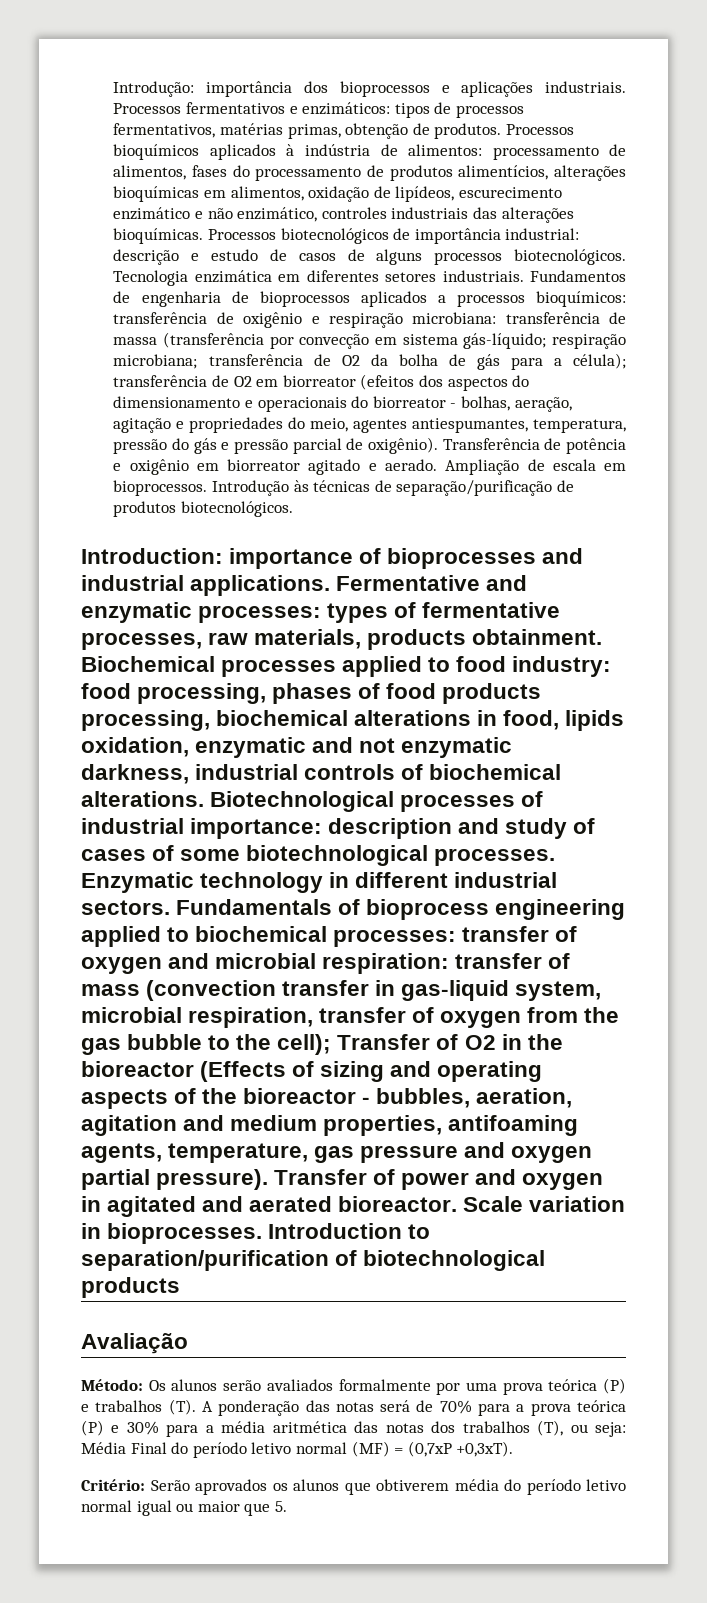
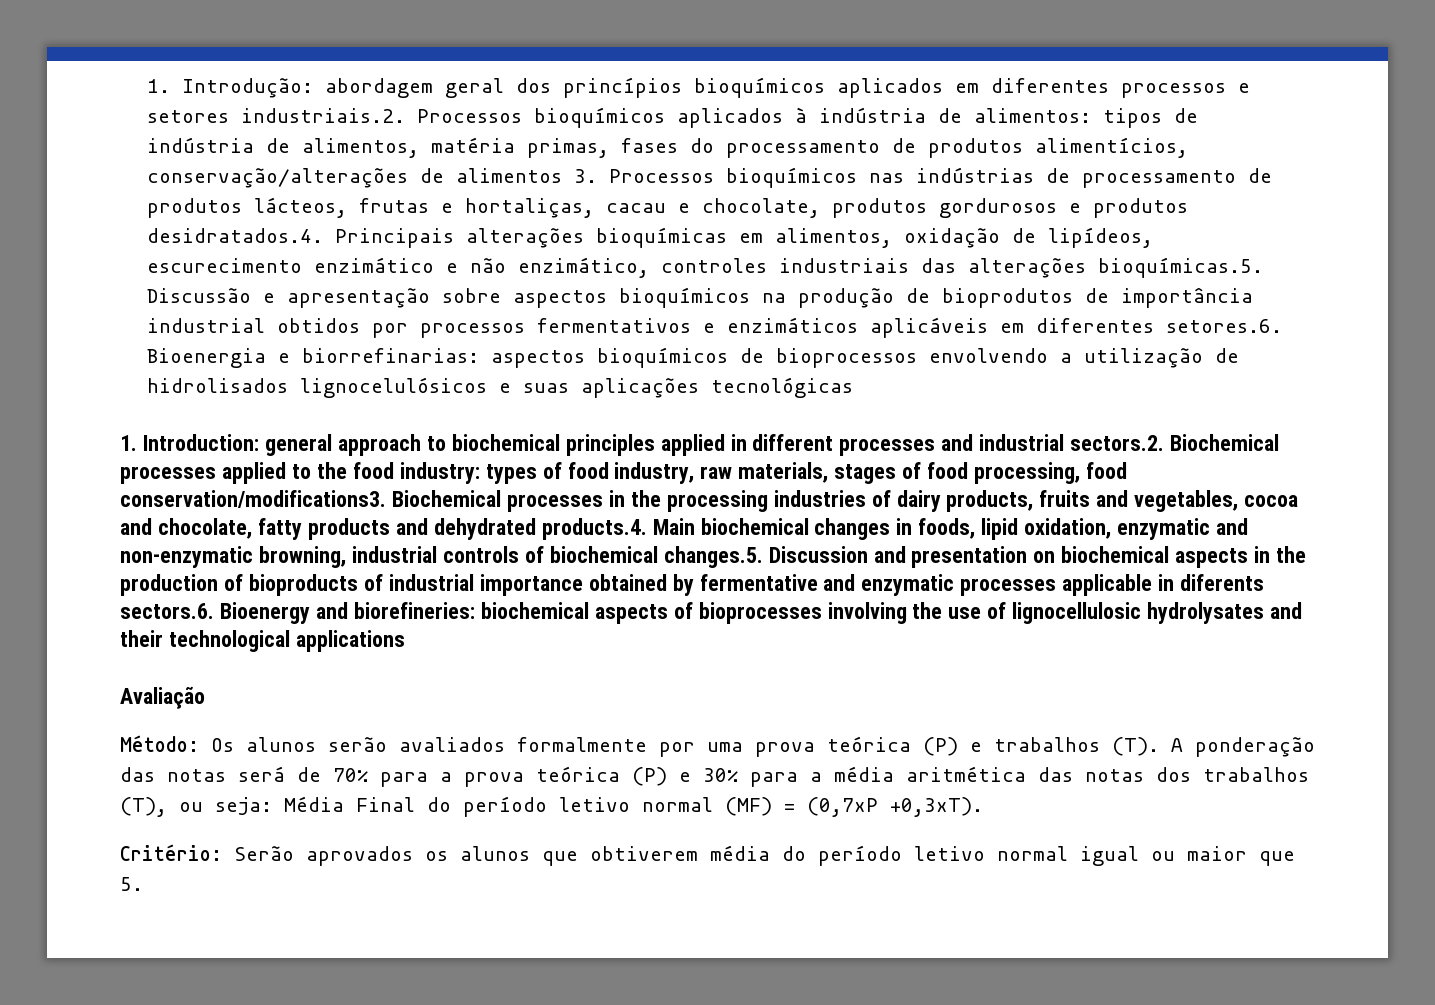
- Introdução: importância dos bioprocessos e aplicações industriais. Processos fermentativos e enzimáticos: tipos de processos fermentativos, matérias primas, obtenção de produtos. Processos bioquímicos aplicados à indústria de alimentos: processamento de alimentos, fases do processamento de produtos alimentícios, alterações bioquímicas em alimentos, oxidação de lipídeos, escurecimento enzimático e não enzimático, controles industriais das alterações bioquímicas. Processos biotecnológicos de importância industrial: descrição e estudo de casos de alguns processos biotecnológicos. Tecnologia enzimática em diferentes setores industriais. Fundamentos de engenharia de bioprocessos aplicados a processos bioquímicos: transferência de oxigênio e respiração microbiana: transferência de massa (transferência por convecção em sistema gás-líquido; respiração microbiana; transferência de O2 da bolha de gás para a célula); transferência de O2 em biorreator (efeitos dos aspectos do dimensionamento e operacionais do biorreator - bolhas, aeração, agitação e propriedades do meio, agentes antiespumantes, temperatura, pressão do gás e pressão parcial de oxigênio). Transferência de potência e oxigênio em biorreator agitado e aerado. Ampliação de escala em bioprocessos. Introdução às técnicas de separação/purificação de produtos biotecnológicos.
- Introduction: importance of bioprocesses and industrial applications. Fermentative and enzymatic processes: types of fermentative processes, raw materials, products obtainment. Biochemical processes applied to food industry: food processing, phases of food products processing, biochemical alterations in food, lipids oxidation, enzymatic and not enzymatic darkness, industrial controls of biochemical alterations. Biotechnological processes of industrial importance: description and study of cases of some biotechnological processes. Enzymatic technology in different industrial sectors. Fundamentals of bioprocess engineering applied to biochemical processes: transfer of oxygen and microbial respiration: transfer of mass (convection transfer in gas-liquid system, microbial respiration, transfer of oxygen from the gas bubble to the cell); Transfer of O2 in the bioreactor (Effects of sizing and operating aspects of the bioreactor - bubbles, aeration, agitation and medium properties, antifoaming agents, temperature, gas pressure and oxygen partial pressure). Transfer of power and oxygen in agitated and aerated bioreactor. Scale variation in bioprocesses. Introduction to separation/purification of biotechnological products
+ 1. Introdução: abordagem geral dos princípios bioquímicos aplicados em diferentes processos e setores industriais.2. Processos bioquímicos aplicados à indústria de alimentos: tipos de indústria de alimentos, matéria primas, fases do processamento de produtos alimentícios, conservação/alterações de alimentos 3. Processos bioquímicos nas indústrias de processamento de produtos lácteos, frutas e hortaliças, cacau e chocolate, produtos gordurosos e produtos desidratados.4. Principais alterações bioquímicas em alimentos, oxidação de lipídeos, escurecimento enzimático e não enzimático, controles industriais das alterações bioquímicas.5. Discussão e apresentação sobre aspectos bioquímicos na produção de bioprodutos de importância industrial obtidos por processos fermentativos e enzimáticos aplicáveis em diferentes setores.6. Bioenergia e biorrefinarias: aspectos bioquímicos de bioprocessos envolvendo a utilização de hidrolisados lignocelulósicos e suas aplicações tecnológicas
+ 1. Introduction: general approach to biochemical principles applied in different processes and industrial sectors.2. Biochemical processes applied to the food industry: types of food industry, raw materials, stages of food processing, food conservation/modifications3. Biochemical processes in the processing industries of dairy products, fruits and vegetables, cocoa and chocolate, fatty products and dehydrated products.4. Main biochemical changes in foods, lipid oxidation, enzymatic and non-enzymatic browning, industrial controls of biochemical changes.5. Discussion and presentation on biochemical aspects in the production of bioproducts of industrial importance obtained by fermentative and enzymatic processes applicable in diferents sectors.6. Bioenergy and biorefineries: biochemical aspects of bioprocesses involving the use of lignocellulosic hydrolysates and their technological applications

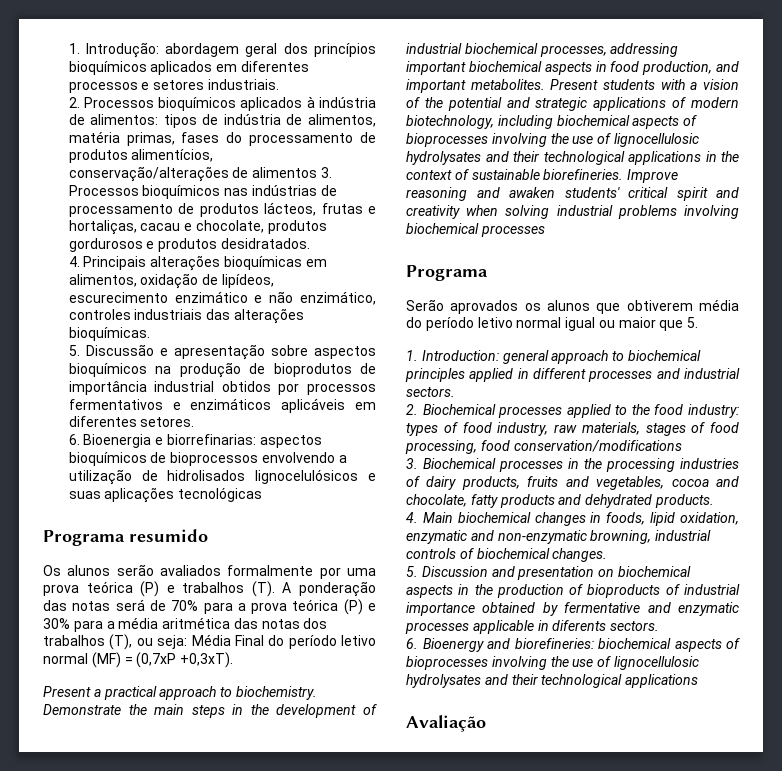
- abordagem geral dos princípios bioquímicos aplicados em diferentes processos e setores industriais.2. Processos bioquímicos aplicados à indústria de alimentos:
+ abordagem geral dos princípios bioquímicos aplicados em diferentes processos e setores industriais.
+ 2. Processos bioquímicos aplicados à indústria de alimentos:
- tipos de indústria de alimentos, matéria primas, fases do processamento de produtos alimentícios, conservação/alterações de alimentos 3. Processos bioquímicos nas indústrias de processamento de produtos lácteos, frutas e hortaliças, cacau e chocolate, produtos gordurosos e produtos desidratados.4. Principais alterações bioquímicas em alimentos, oxidação de lipídeos, escurecimento enzimático e não enzimático, controles industriais das alterações bioquímicas.5. Discussão e apresentação sobre aspectos bioquímicos na produção de bioprodutos de importância industrial obtidos por processos fermentativos e enzimáticos aplicáveis em diferentes setores.6. Bioenergia e biorrefinarias:
+ tipos de indústria de alimentos, matéria primas, fases do processamento de produtos alimentícios, conservação/alterações de alimentos 3. Processos bioquímicos nas indústrias de processamento de produtos lácteos, frutas e hortaliças, cacau e chocolate, produtos gordurosos e produtos desidratados.
+ 4. Principais alterações bioquímicas em alimentos, oxidação de lipídeos, escurecimento enzimático e não enzimático, controles industriais das alterações bioquímicas.
+ 5. Discussão e apresentação sobre aspectos bioquímicos na produção de bioprodutos de importância industrial obtidos por processos fermentativos e enzimáticos aplicáveis em diferentes setores.
+ 6. Bioenergia e biorrefinarias:
- 1. Introduction: general approach to biochemical principles applied in different processes and industrial sectors.2. Biochemical processes applied to the food industry: types of food industry, raw materials, stages of food processing, food conservation/modifications3. Biochemical processes in the processing industries of dairy products, fruits and vegetables, cocoa and chocolate, fatty products and dehydrated products.4. Main biochemical changes in foods, lipid oxidation, enzymatic and non-enzymatic browning, industrial controls of biochemical changes.5. Discussion and presentation on biochemical aspects in the production of bioproducts of industrial importance obtained by fermentative and enzymatic processes applicable in diferents sectors.6. Bioenergy and biorefineries: biochemical aspects of bioprocesses involving the use of lignocellulosic hydrolysates and their technological applications
- Avaliação
- Método: Os alunos serão avaliados formalmente por uma prova teórica (P) e trabalhos (T). A ponderação das notas será de 70% para a prova teórica (P) e 30% para a média aritmética das notas dos trabalhos (T), ou seja: Média Final do período letivo normal (MF) = (0,7xP +0,3xT).
+ Programa resumido
+ Os alunos serão avaliados formalmente por uma prova teórica (P) e trabalhos (T). A ponderação das notas será de 70% para a prova teórica (P) e 30% para a média aritmética das notas dos trabalhos (T), ou seja: Média Final do período letivo normal (MF) = (0,7xP +0,3xT).
- Critério: Serão aprovados os alunos que obtiverem média do período letivo normal igual ou maior que 5.
+ Present a practical approach to biochemistry. Demonstrate the main steps in the development of industrial biochemical processes, addressing important biochemical aspects in food production, and important metabolites. Present students with a vision of the potential and strategic applications of modern biotechnology, including biochemical aspects of bioprocesses involving the use of lignocellulosic hydrolysates and their technological applications in the context of sustainable biorefineries. Improve reasoning and awaken students' critical spirit and creativity when solving industrial problems involving biochemical processes
+ Programa
+ Serão aprovados os alunos que obtiverem média do período letivo normal igual ou maior que 5.
+ 1. Introduction: general approach to biochemical principles applied in different processes and industrial sectors.
+ 2. Biochemical processes applied to the food industry: types of food industry, raw materials, stages of food processing, food conservation/modifications
+ 3. Biochemical processes in the processing industries of dairy products, fruits and vegetables, cocoa and chocolate, fatty products and dehydrated products.
+ 4. Main biochemical changes in foods, lipid oxidation, enzymatic and non-enzymatic browning, industrial controls of biochemical changes.
+ 5. Discussion and presentation on biochemical aspects in the production of bioproducts of industrial importance obtained by fermentative and enzymatic processes applicable in diferents sectors.
+ 6. Bioenergy and biorefineries: biochemical aspects of bioprocesses involving the use of lignocellulosic hydrolysates and their technological applications
+ Avaliação

